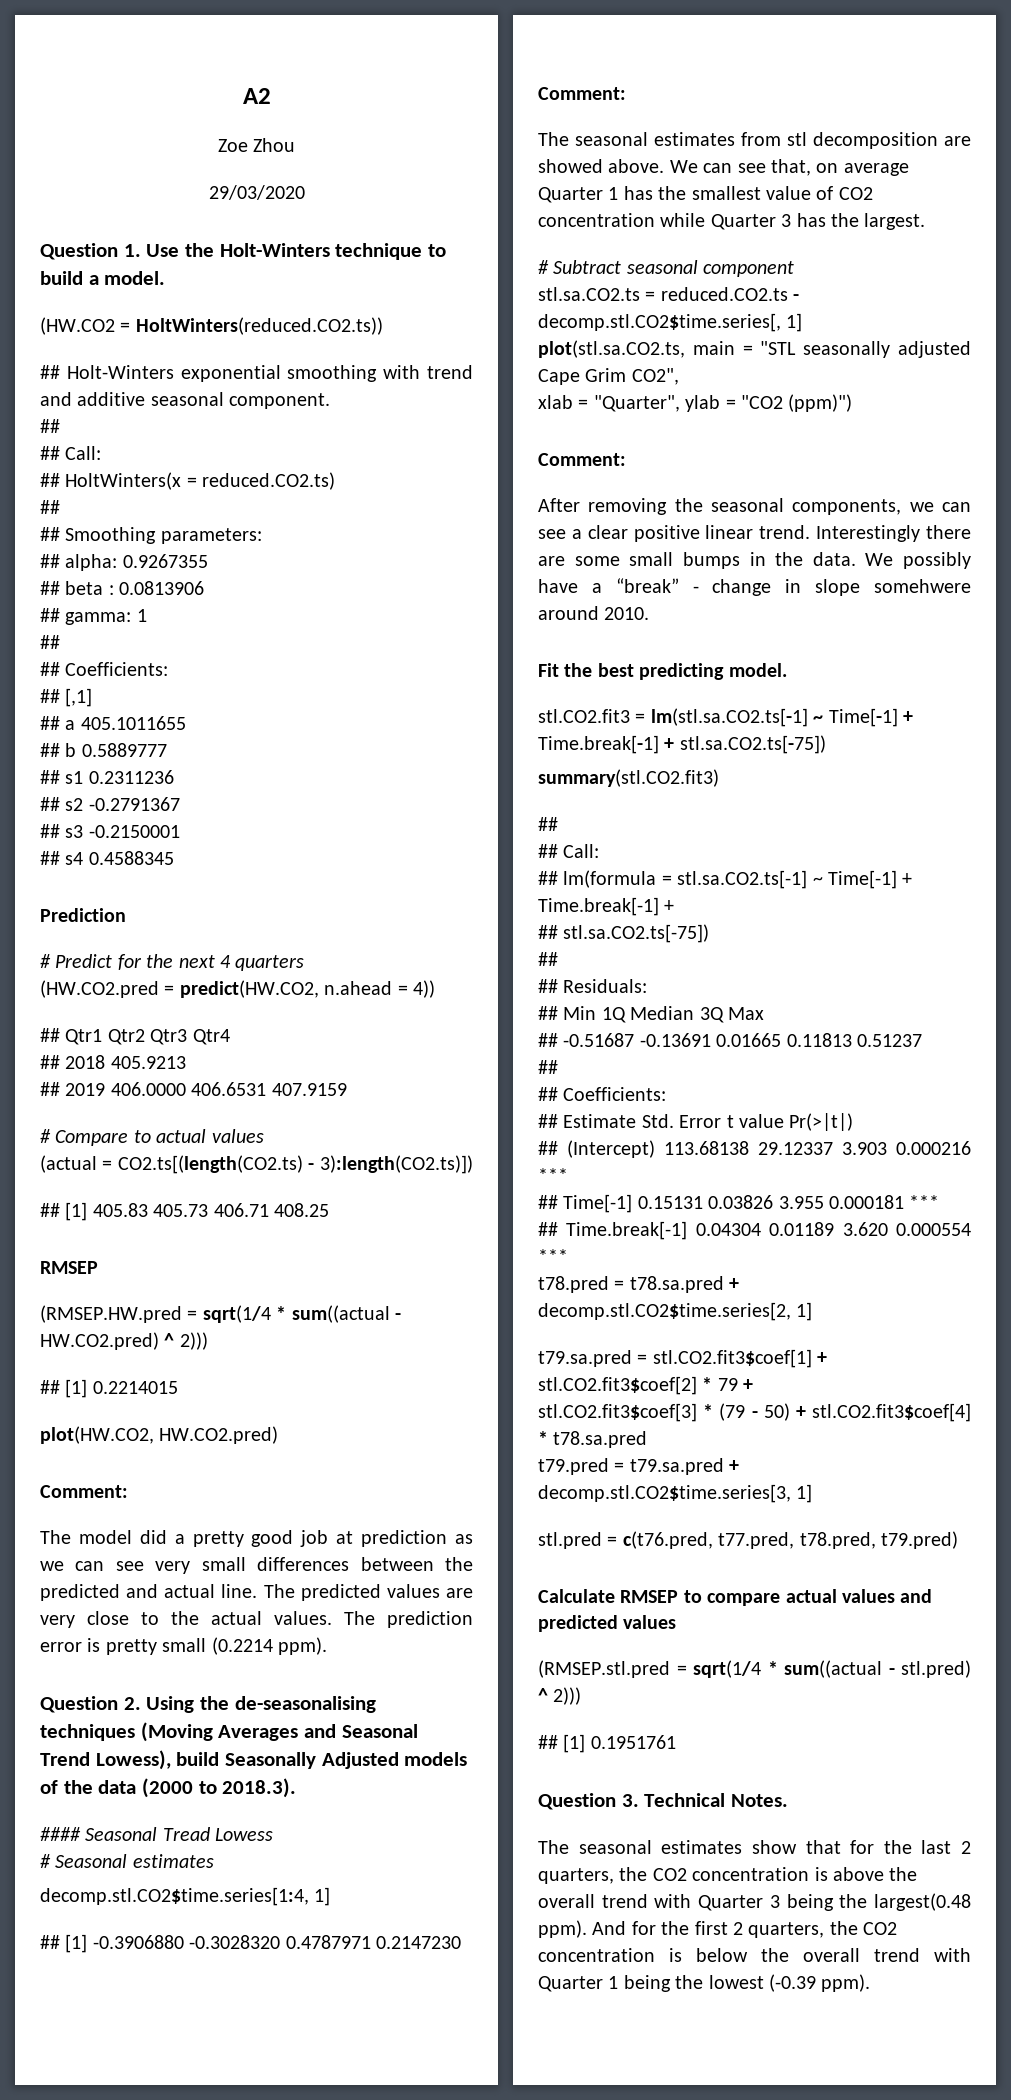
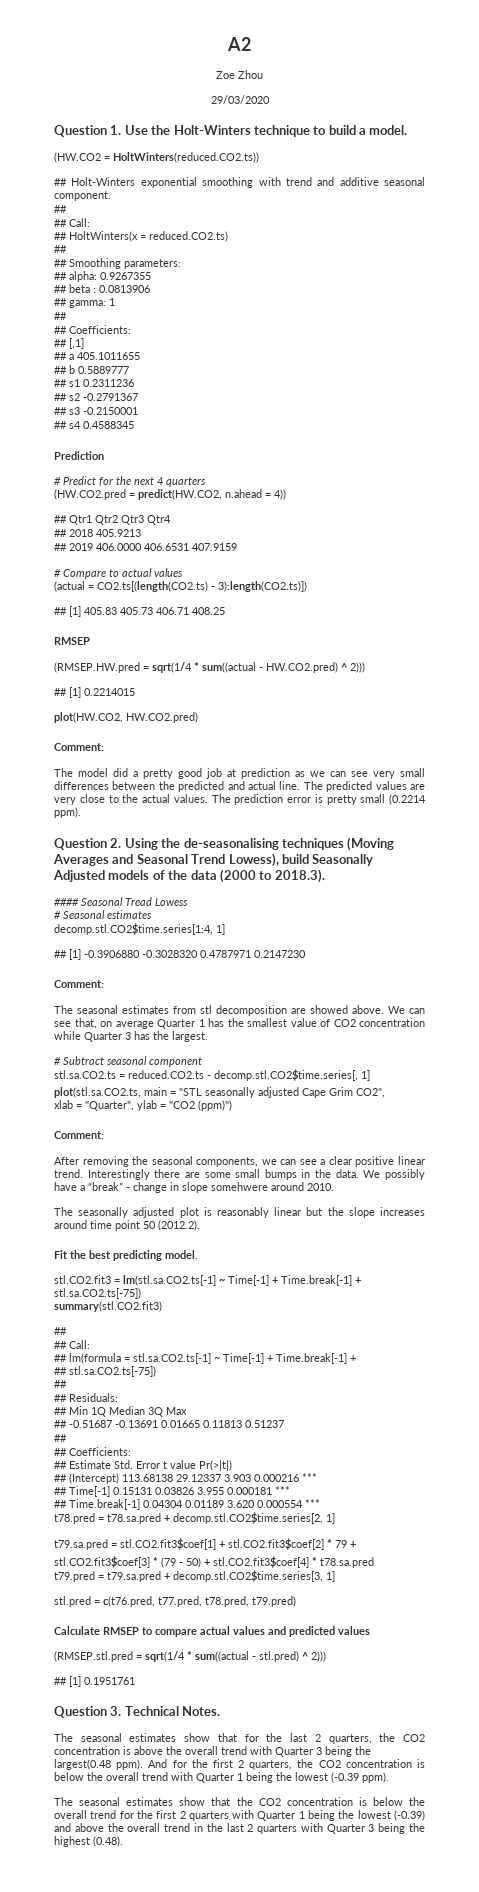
+ The seasonally adjusted plot is reasonably linear but the slope increases around time point 50 (2012.2).
+ The seasonal estimates show that the CO2 concentration is below the overall trend for the first 2 quarters with Quarter 1 being the lowest (-0.39) and above the overall trend in the last 2 quarters with Quarter 3 being the highest (0.48).

